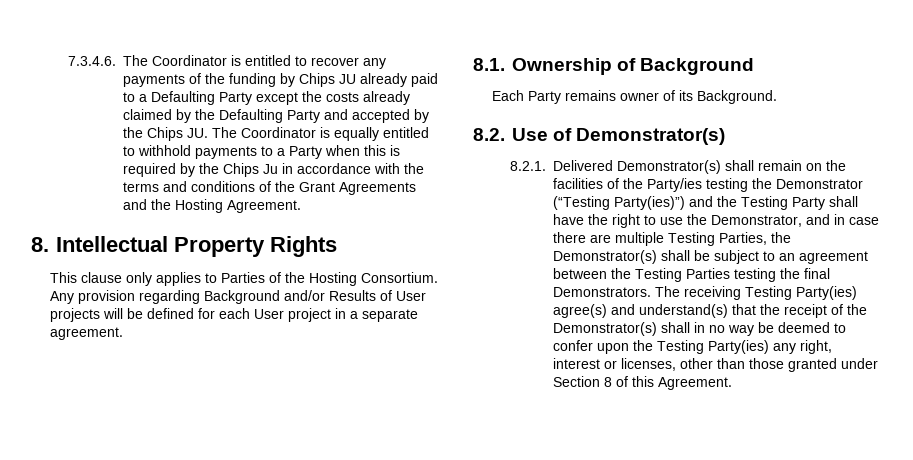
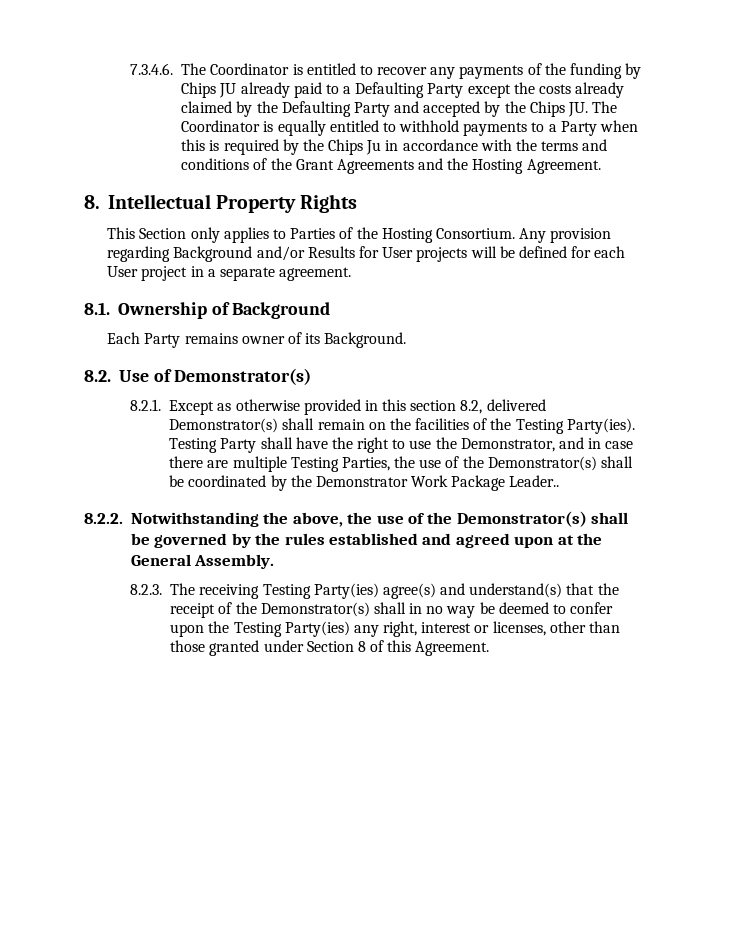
- This clause only applies to Parties of the Hosting Consortium.
+ This Section only applies to Parties of the Hosting Consortium.
- Any provision regarding Background and/or Results of User projects will be defined for each User project in a separate agreement.
+ Any provision regarding Background and/or Results for User projects will be defined for each User project in a separate agreement.
- 8.2.1. Delivered Demonstrator(s) shall remain on the facilities of the Party/ies testing the Demonstrator (“Testing Party(ies)”) and the Testing Party shall have the right to use the Demonstrator, and in case there are multiple Testing Parties, the Demonstrator(s) shall be subject to an agreement between the Testing Parties testing the final Demonstrators. The receiving Testing Party(ies) agree(s) and understand(s) that the receipt of the Demonstrator(s) shall in no way be deemed to confer upon the Testing Party(ies) any right, interest or licenses, other than those granted under Section 8 of this Agreement.
+ 8.2.1. Except as otherwise provided in this section 8.2, delivered Demonstrator(s) shall remain on the facilities of the Testing Party(ies). Testing Party shall have the right to use the Demonstrator, and in case there are multiple Testing Parties, the use of the Demonstrator(s) shall be coordinated by the Demonstrator Work Package Leader..
+ 8.2.2. Notwithstanding the above, the use of the Demonstrator(s) shall be governed by the rules established and agreed upon at the General Assembly.
+ 8.2.3. The receiving Testing Party(ies) agree(s) and understand(s) that the receipt of the Demonstrator(s) shall in no way be deemed to confer upon the Testing Party(ies) any right, interest or licenses, other than those granted under Section 8 of this Agreement.

